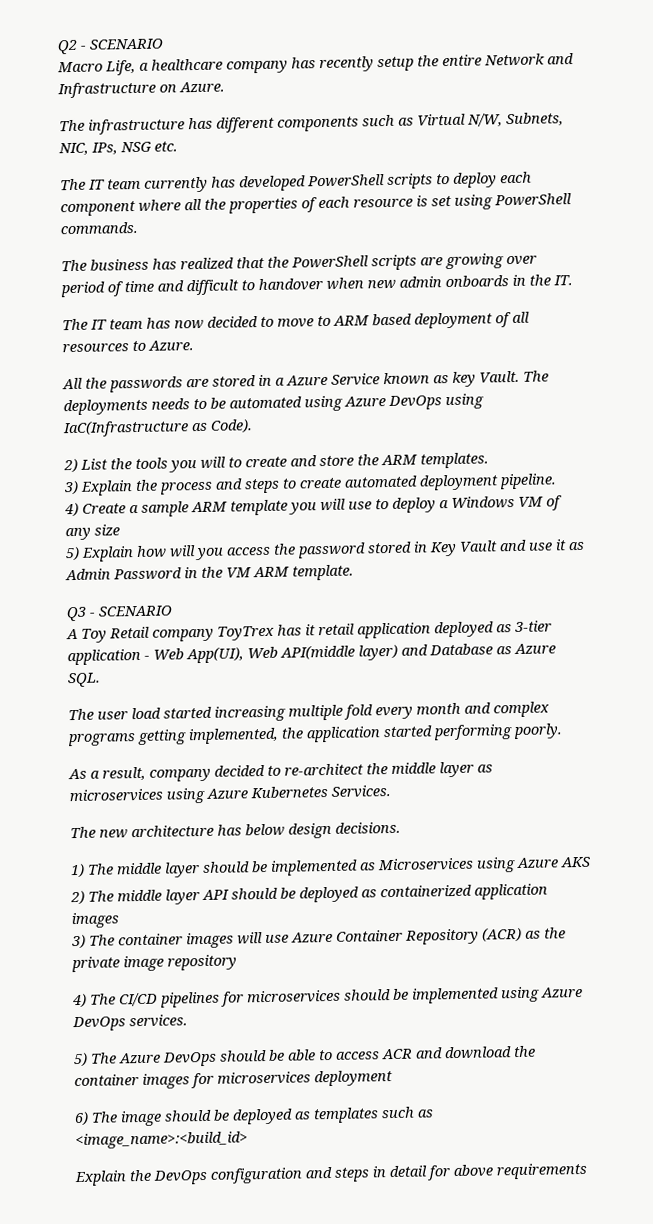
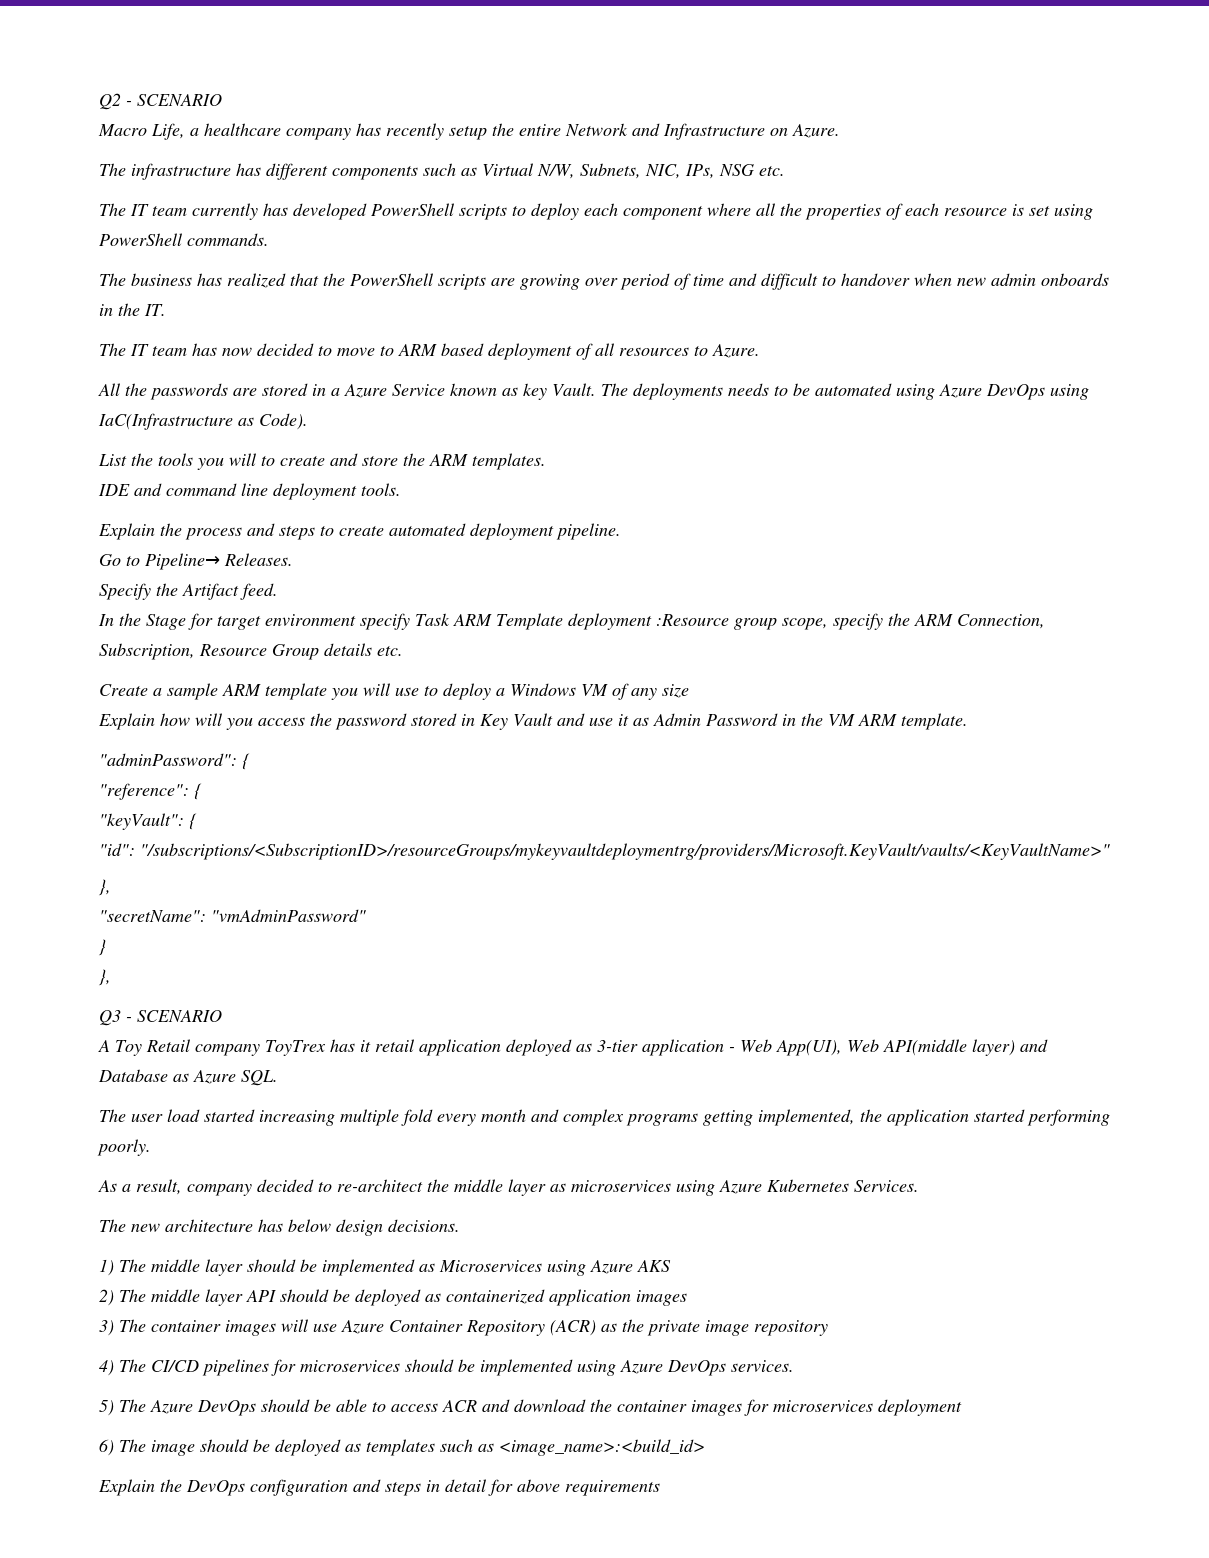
- 2) List the tools you will to create and store the ARM templates.
+ List the tools you will to create and store the ARM templates.
- 3) Explain the process and steps to create automated deployment pipeline.
+ IDE and command line deployment tools.
+ Explain the process and steps to create automated deployment pipeline.
- 4) Create a sample ARM template you will use to deploy a Windows VM of any size
+ Go to Pipeline→ Releases.
+ Specify the Artifact feed.
+ In the Stage for target environment specify Task ARM Template deployment :Resource group scope, specify the ARM Connection, Subscription, Resource Group details etc.
+ Create a sample ARM template you will use to deploy a Windows VM of any size
- 5) Explain how will you access the password stored in Key Vault and use it as Admin Password in the VM ARM template.
+ Explain how will you access the password stored in Key Vault and use it as Admin Password in the VM ARM template.
+ "adminPassword": {
+ "reference": {
+ "keyVault": {
+ "id": "/subscriptions/<SubscriptionID>/resourceGroups/mykeyvaultdeploymentrg/providers/Microsoft.KeyVault/vaults/<KeyVaultName>"
+ },
+ "secretName": "vmAdminPassword"
+ }
+ },

